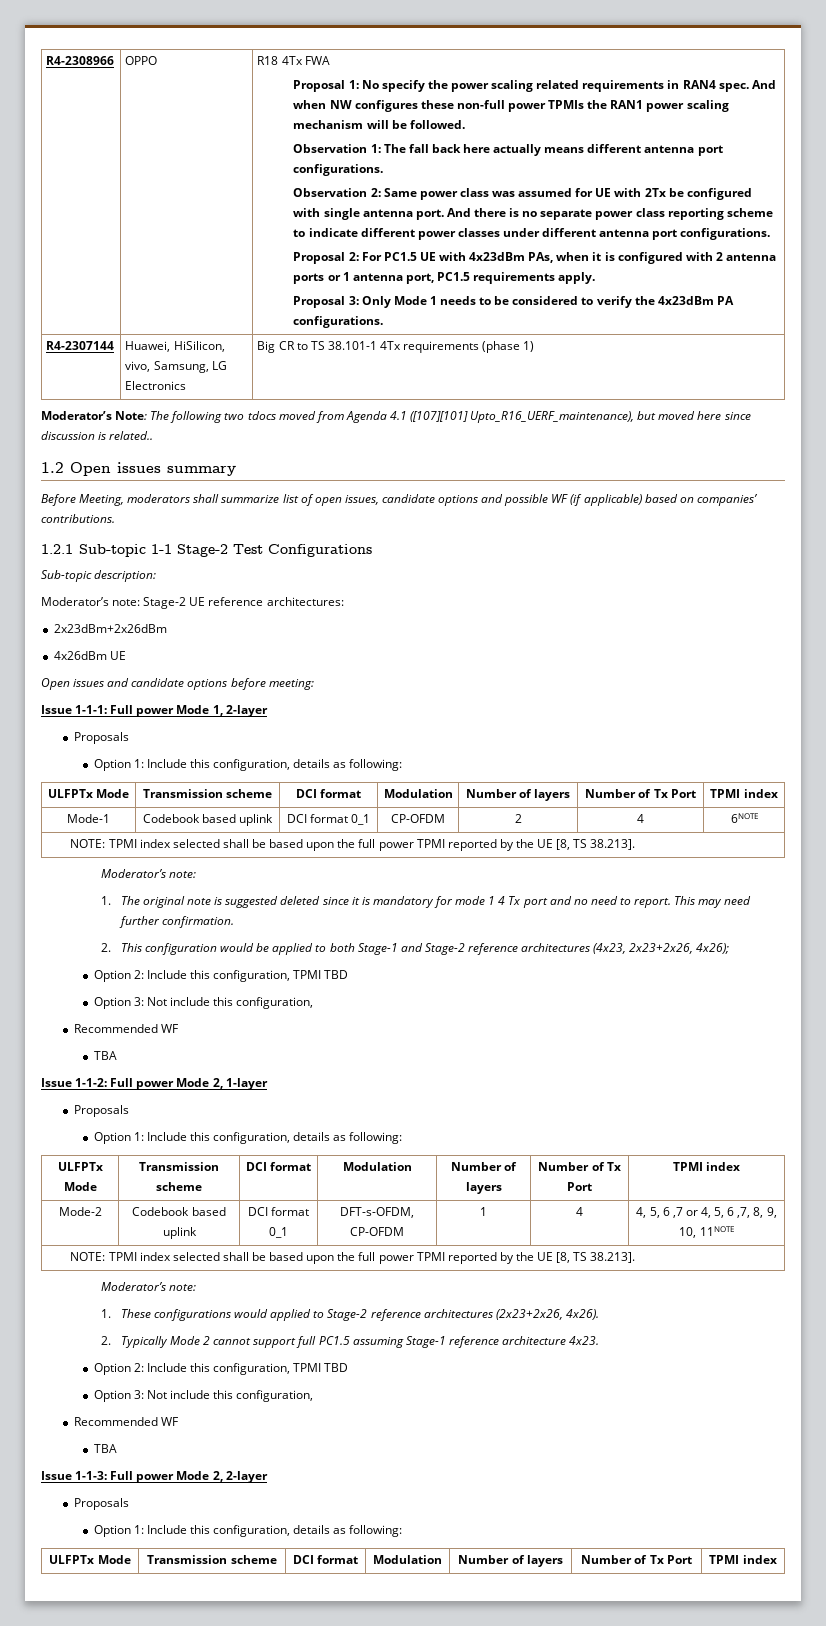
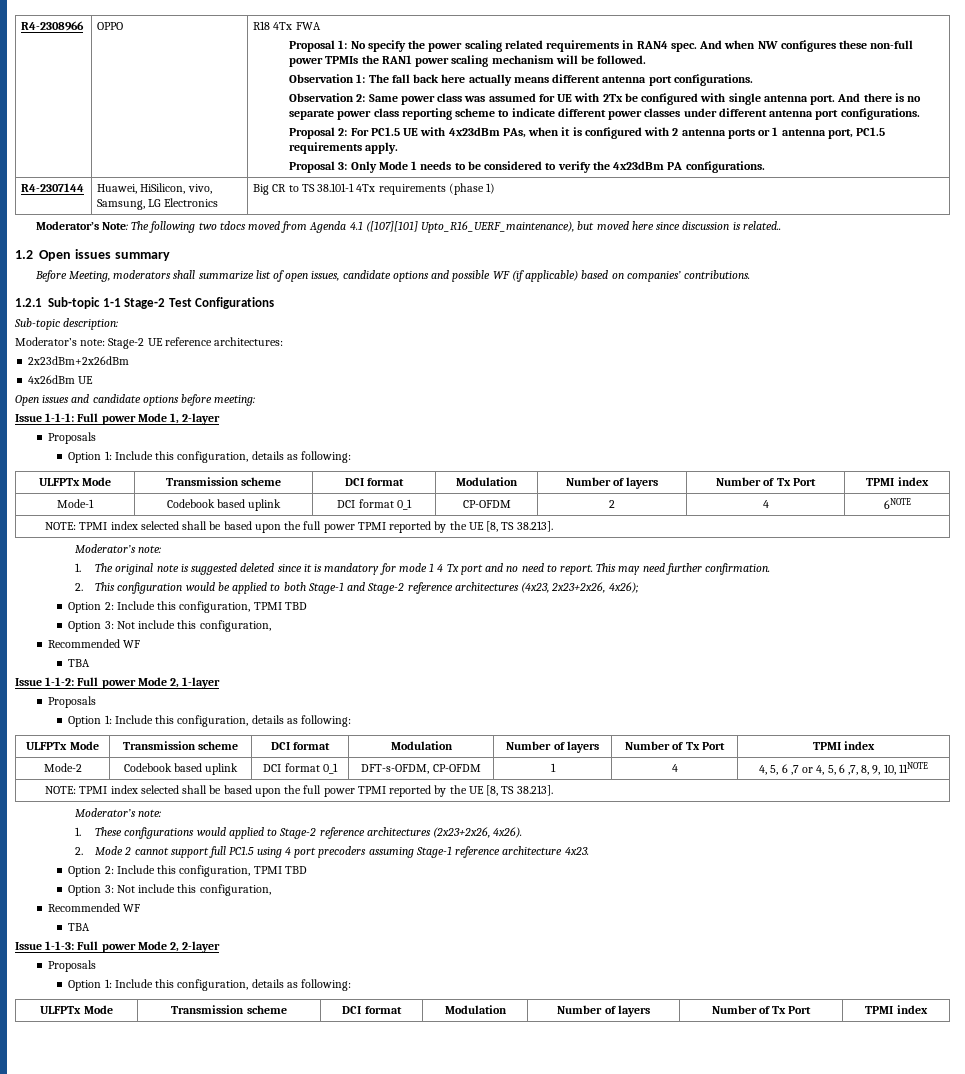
- 2. Typically Mode 2 cannot support full PC1.5 assuming Stage-1 reference architecture 4x23.
+ 2. Mode 2 cannot support full PC1.5 using 4 port precoders assuming Stage-1 reference architecture 4x23.

